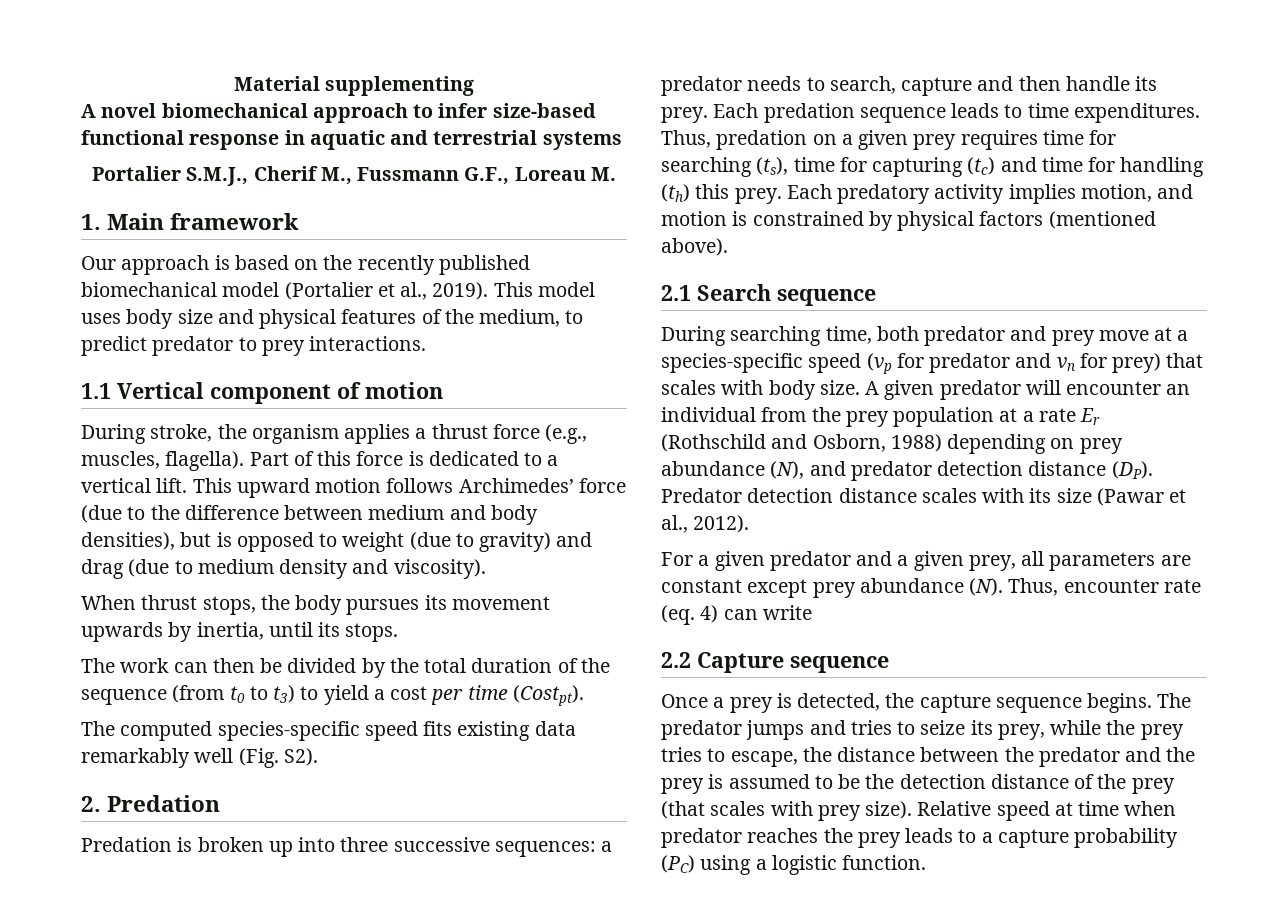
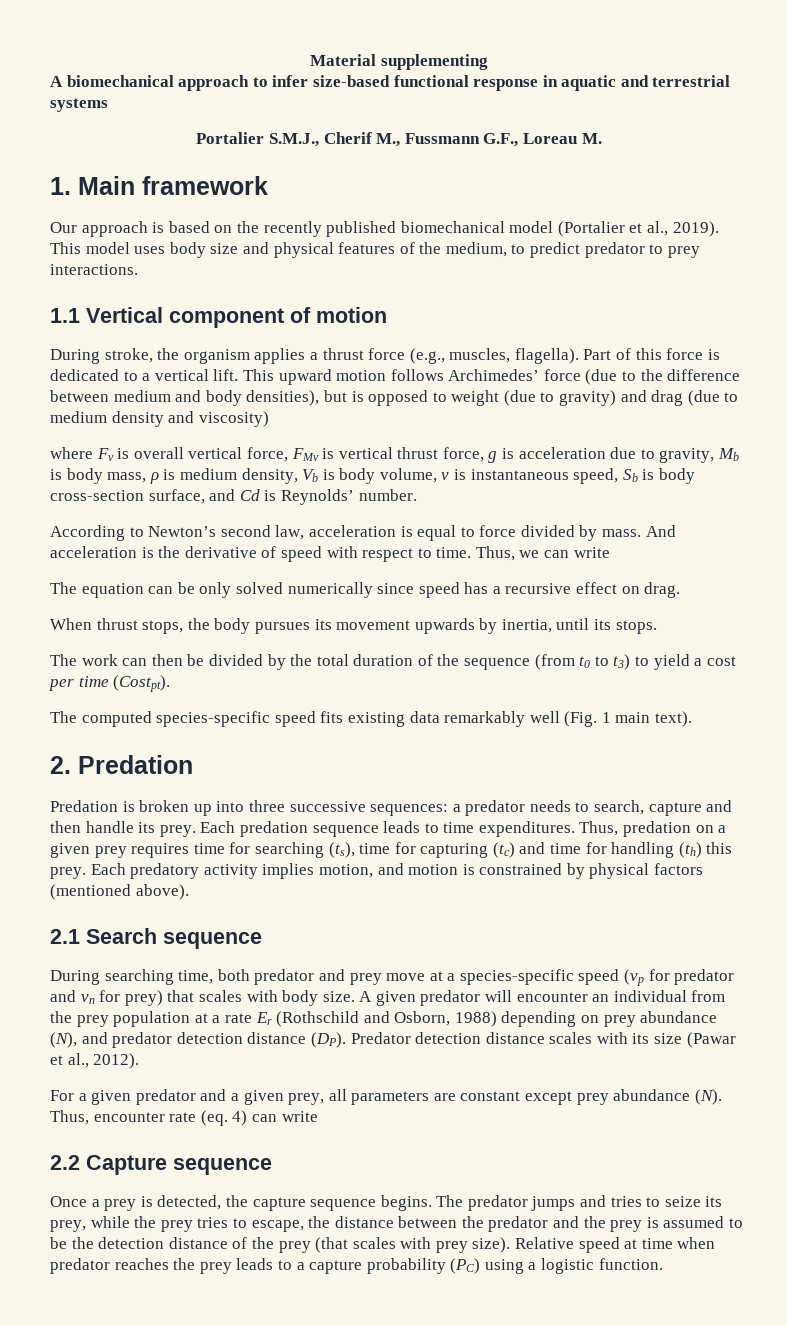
- A novel biomechanical approach to infer size-based functional response in aquatic and terrestrial systems
+ A biomechanical approach to infer size-based functional response in aquatic and terrestrial systems
- This upward motion follows Archimedes’ force (due to the difference between medium and body densities), but is opposed to weight (due to gravity) and drag (due to medium density and viscosity).
+ This upward motion follows Archimedes’ force (due to the difference between medium and body densities), but is opposed to weight (due to gravity) and drag (due to medium density and viscosity)
+ where Fv is overall vertical force, FMv is vertical thrust force, g is acceleration due to gravity, Mb is body mass, ρ is medium density, Vb is body volume, v is instantaneous speed, Sb is body cross-section surface, and Cd is Reynolds’ number.
+ According to Newton’s second law, acceleration is equal to force divided by mass. And acceleration is the derivative of speed with respect to time. Thus, we can write
+ The equation can be only solved numerically since speed has a recursive effect on drag.
- The computed species-specific speed fits existing data remarkably well (Fig. S2).
+ The computed species-specific speed fits existing data remarkably well (Fig. 1 main text).

